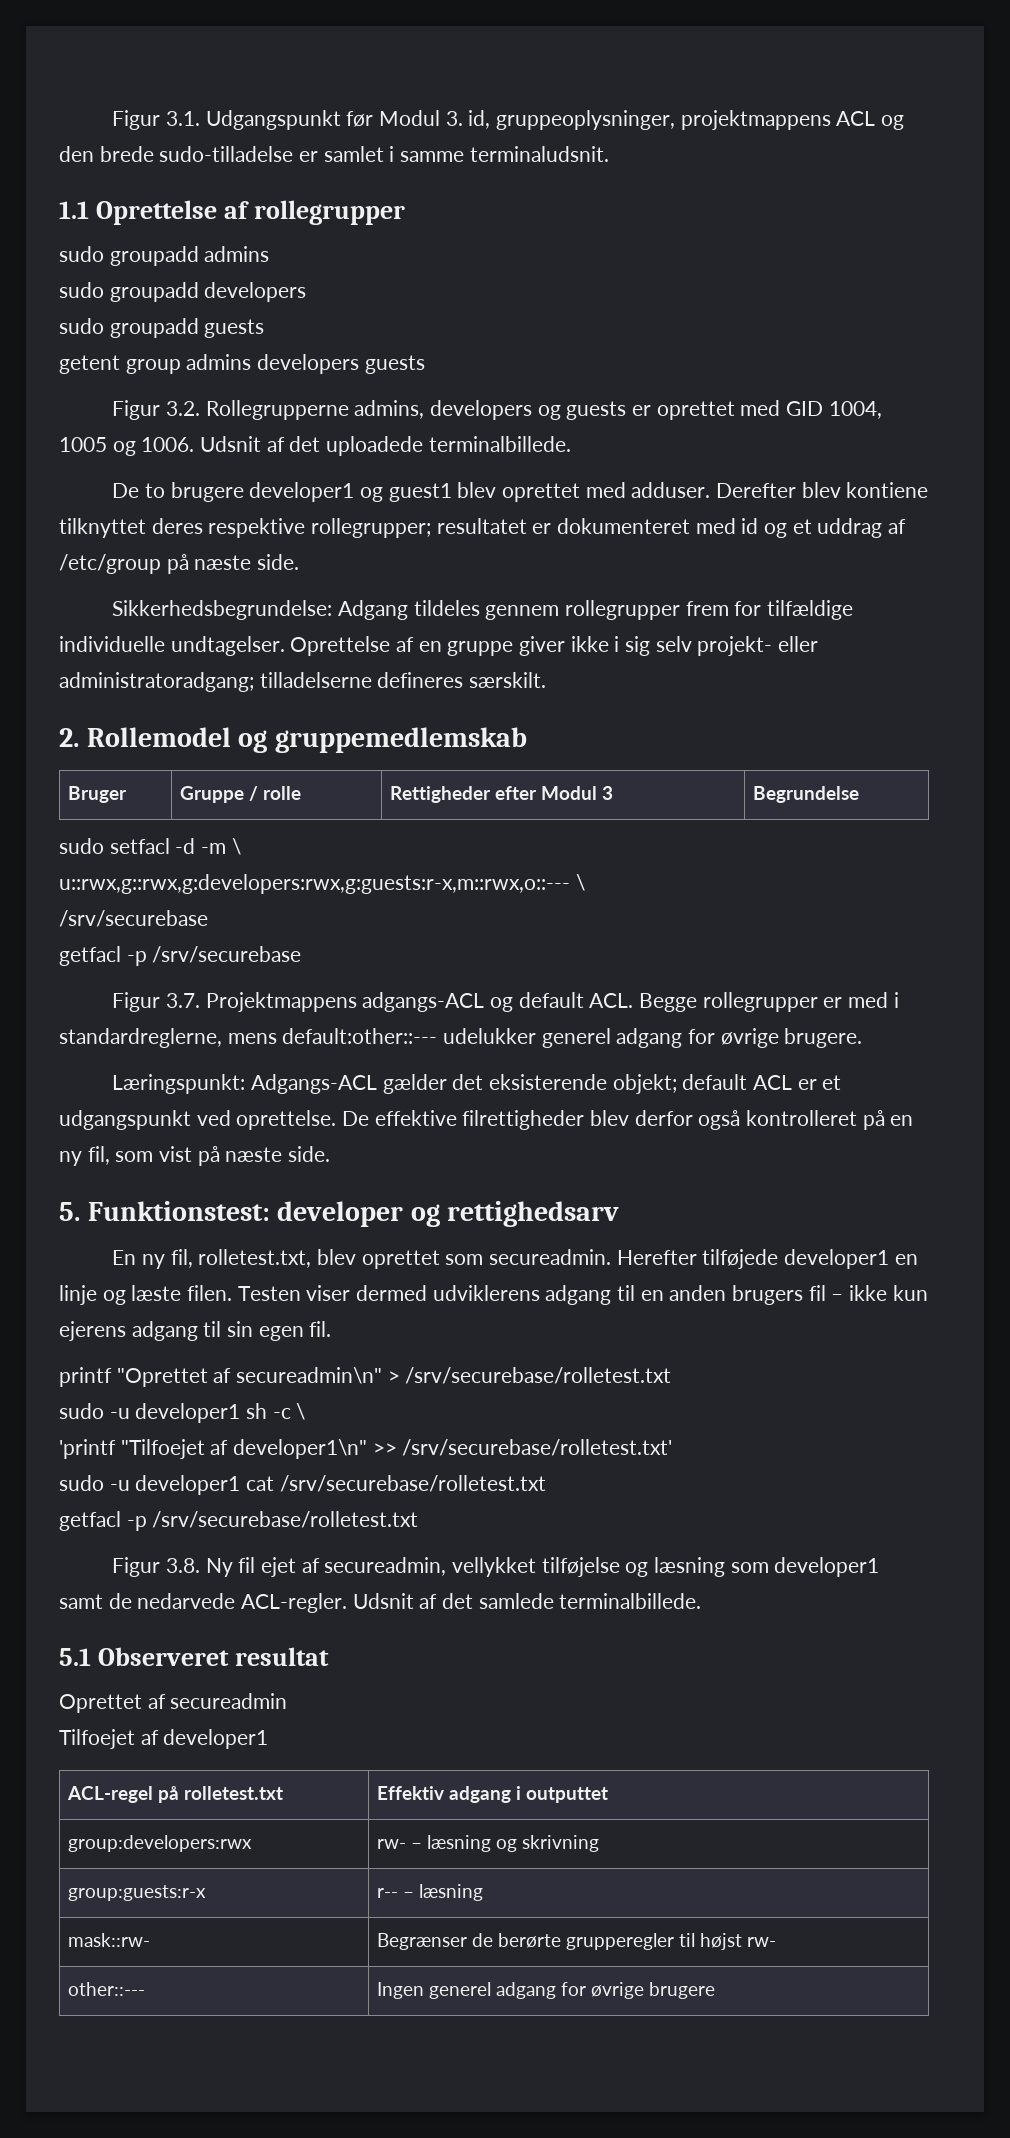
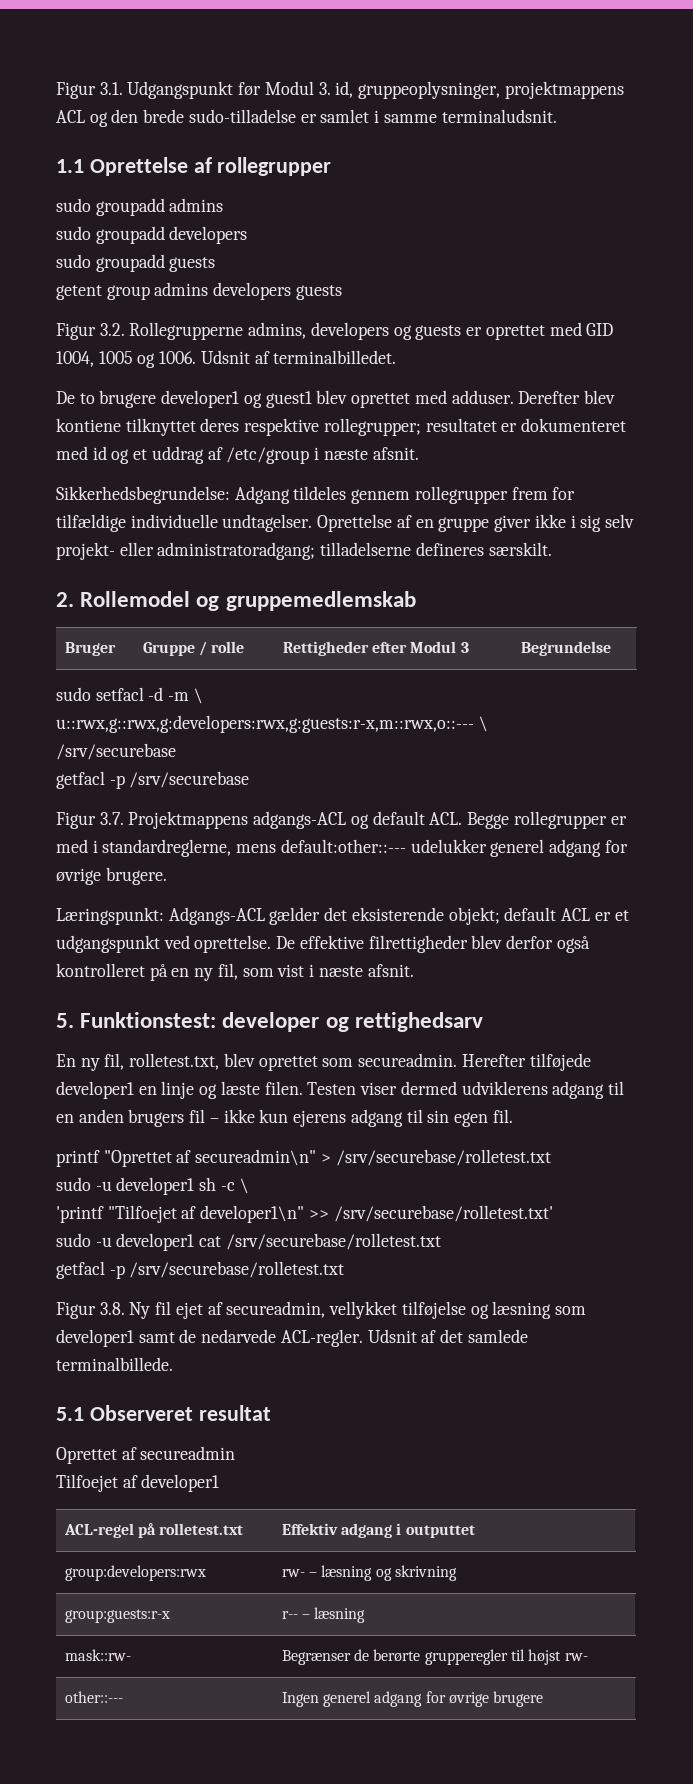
- Udsnit af det uploadede terminalbillede.
+ Udsnit af terminalbilledet.
- Derefter blev kontiene tilknyttet deres respektive rollegrupper; resultatet er dokumenteret med id og et uddrag af /etc/group på næste side.
+ Derefter blev kontiene tilknyttet deres respektive rollegrupper; resultatet er dokumenteret med id og et uddrag af /etc/group i næste afsnit.
- De effektive filrettigheder blev derfor også kontrolleret på en ny fil, som vist på næste side.
+ De effektive filrettigheder blev derfor også kontrolleret på en ny fil, som vist i næste afsnit.

